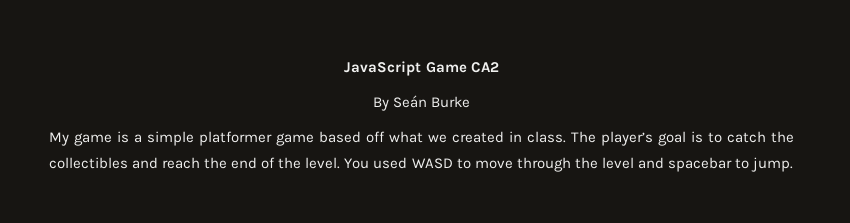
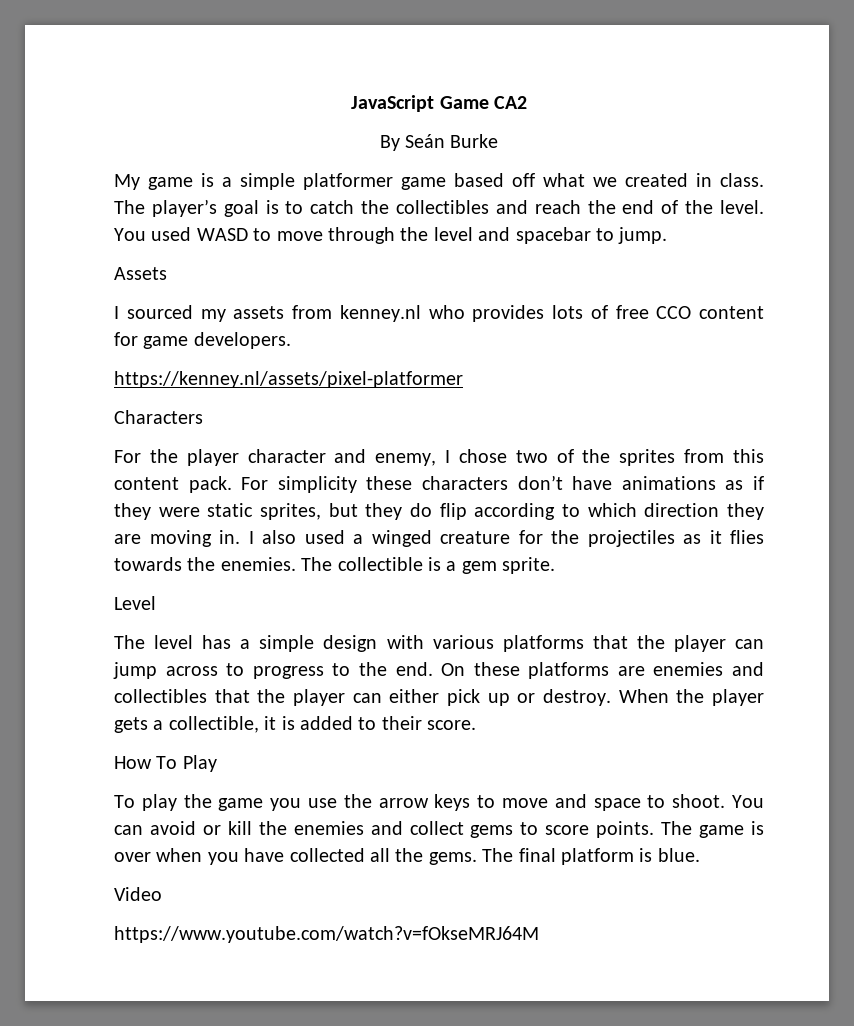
+ Assets
+ I sourced my assets from kenney.nl who provides lots of free CCO content for game developers.
+ https://kenney.nl/assets/pixel-platformer
+ Characters
+ For the player character and enemy, I chose two of the sprites from this content pack. For simplicity these characters don’t have animations as if they were static sprites, but they do flip according to which direction they are moving in. I also used a winged creature for the projectiles as it flies towards the enemies. The collectible is a gem sprite.
+ Level
+ The level has a simple design with various platforms that the player can jump across to progress to the end. On these platforms are enemies and collectibles that the player can either pick up or destroy. When the player gets a collectible, it is added to their score.
+ How To Play
+ To play the game you use the arrow keys to move and space to shoot. You can avoid or kill the enemies and collect gems to score points. The game is over when you have collected all the gems. The final platform is blue.
+ Video
+ https://www.youtube.com/watch?v=fOkseMRJ64M

